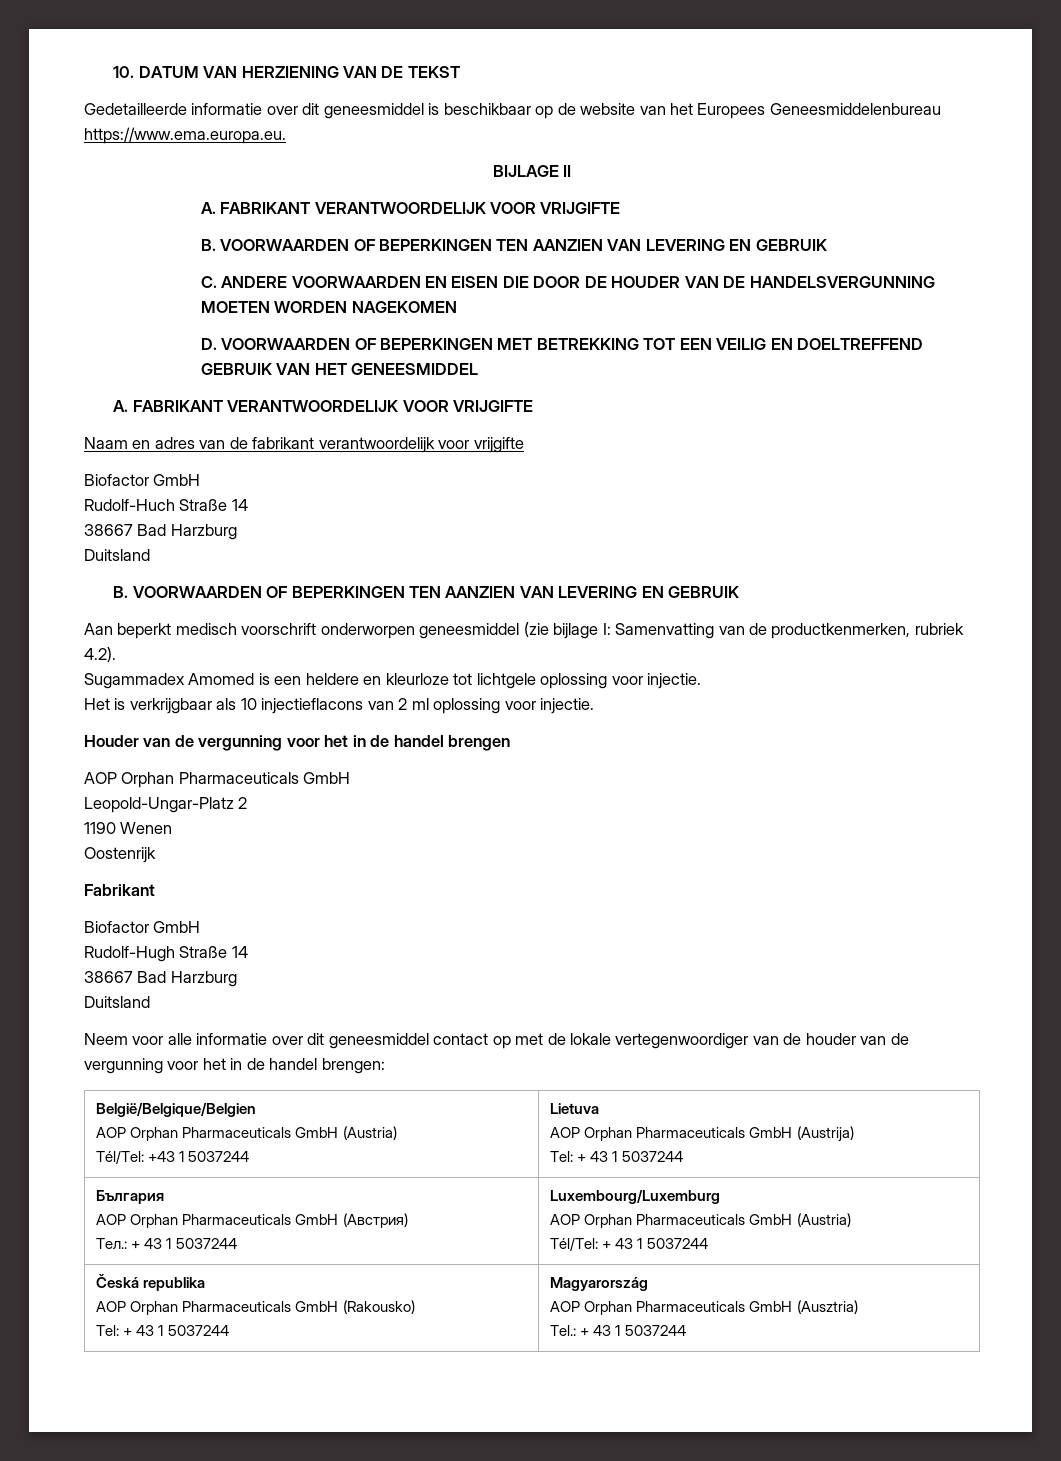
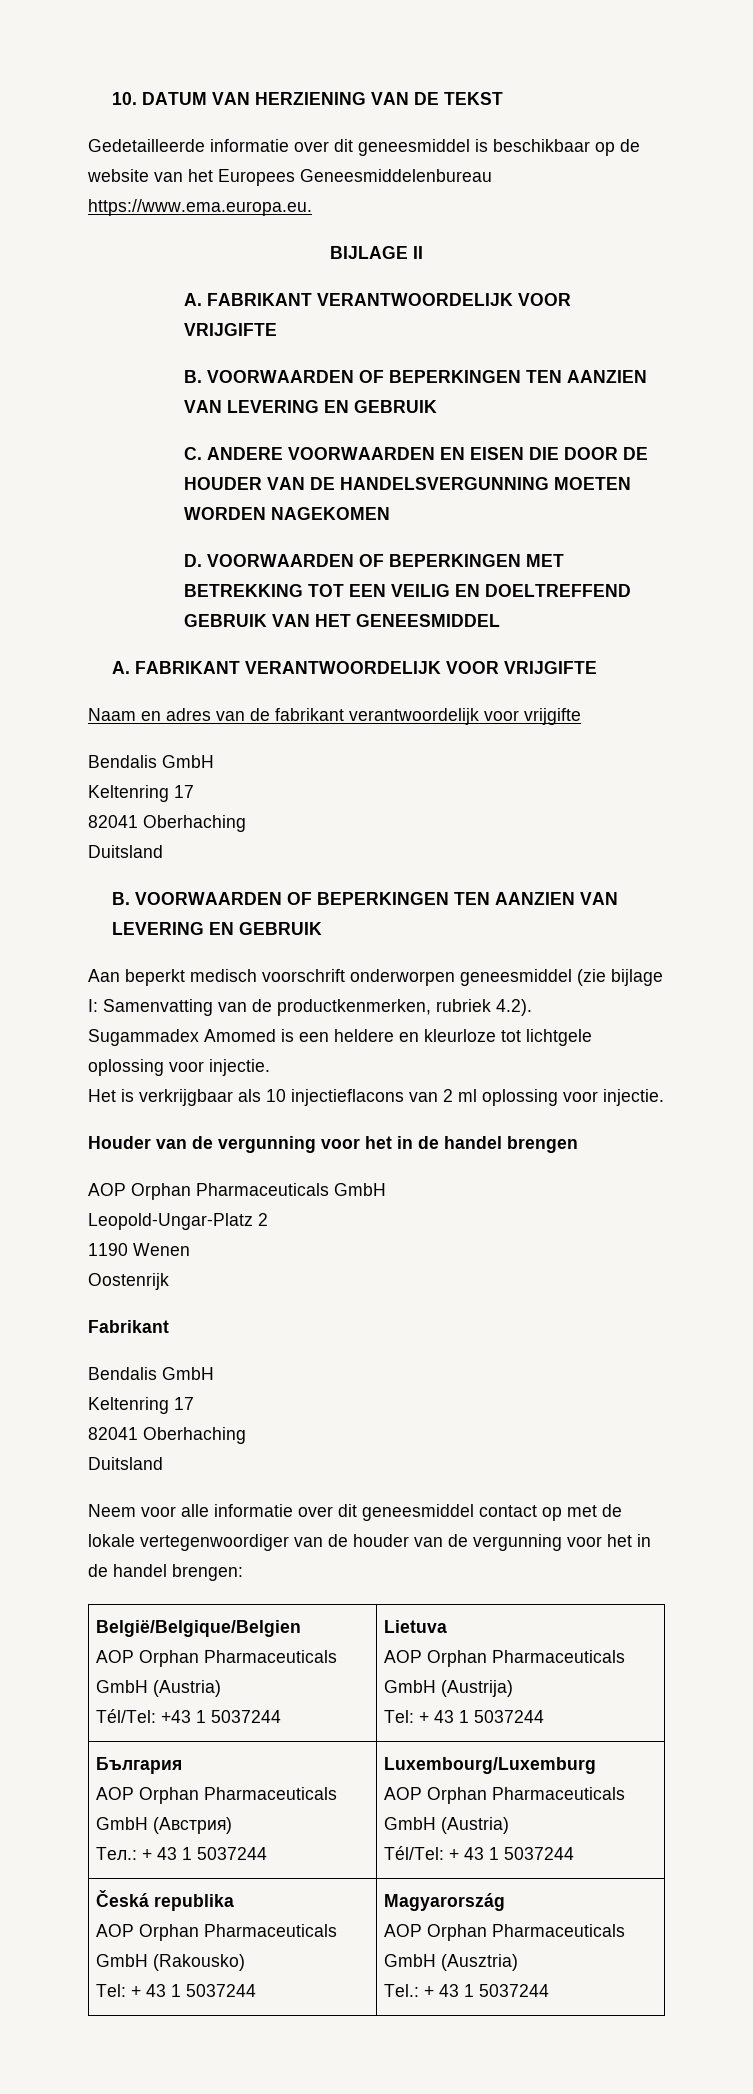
  Naam en adres van de fabrikant verantwoordelijk voor vrijgifte
- Biofactor GmbH
- Rudolf-Huch Straße 14
- 38667 Bad Harzburg
+ Bendalis GmbH
+ Keltenring 17
+ 82041 Oberhaching
  Fabrikant
- Biofactor GmbH
- Rudolf-Hugh Straße 14
- 38667 Bad Harzburg
+ Bendalis GmbH
+ Keltenring 17
+ 82041 Oberhaching

